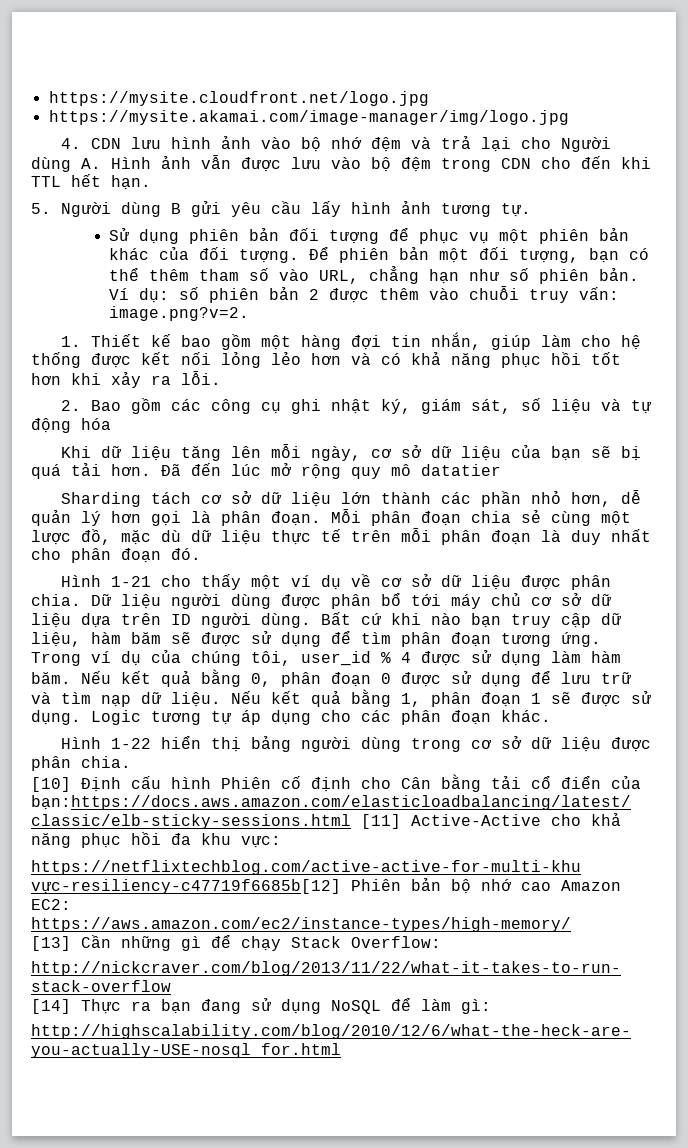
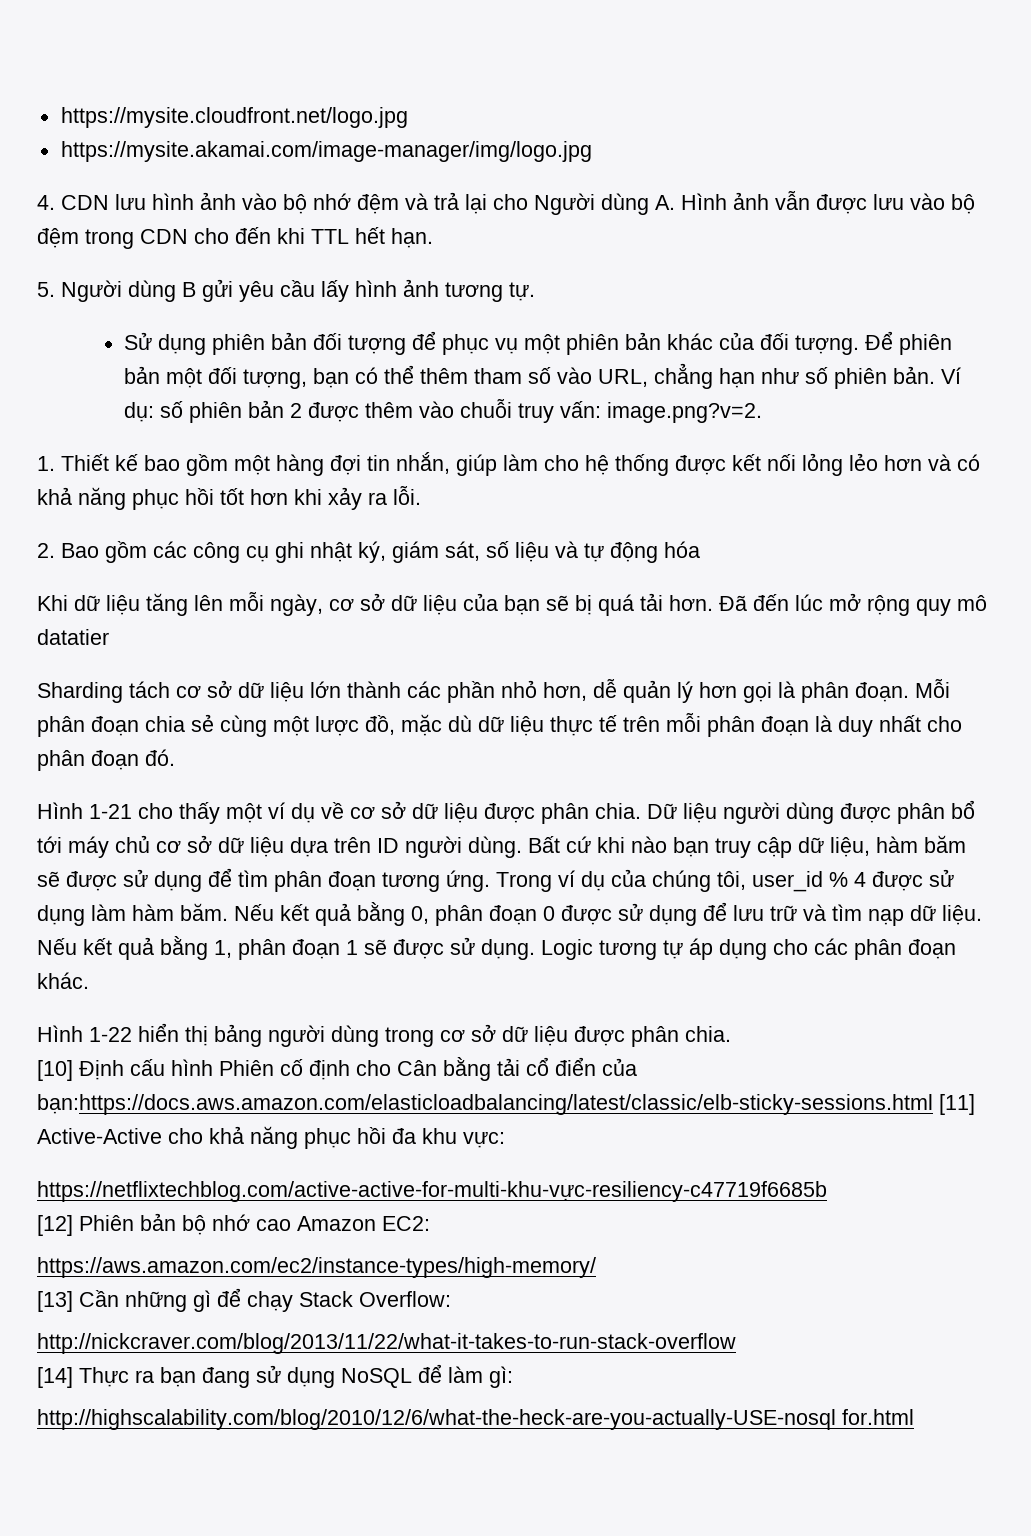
- https://netflixtechblog.com/active-active-for-multi-khu vực-resiliency-c47719f6685b[12] Phiên bản bộ nhớ cao Amazon EC2:
+ https://netflixtechblog.com/active-active-for-multi-khu-vực-resiliency-c47719f6685b
+ [12] Phiên bản bộ nhớ cao Amazon EC2:

